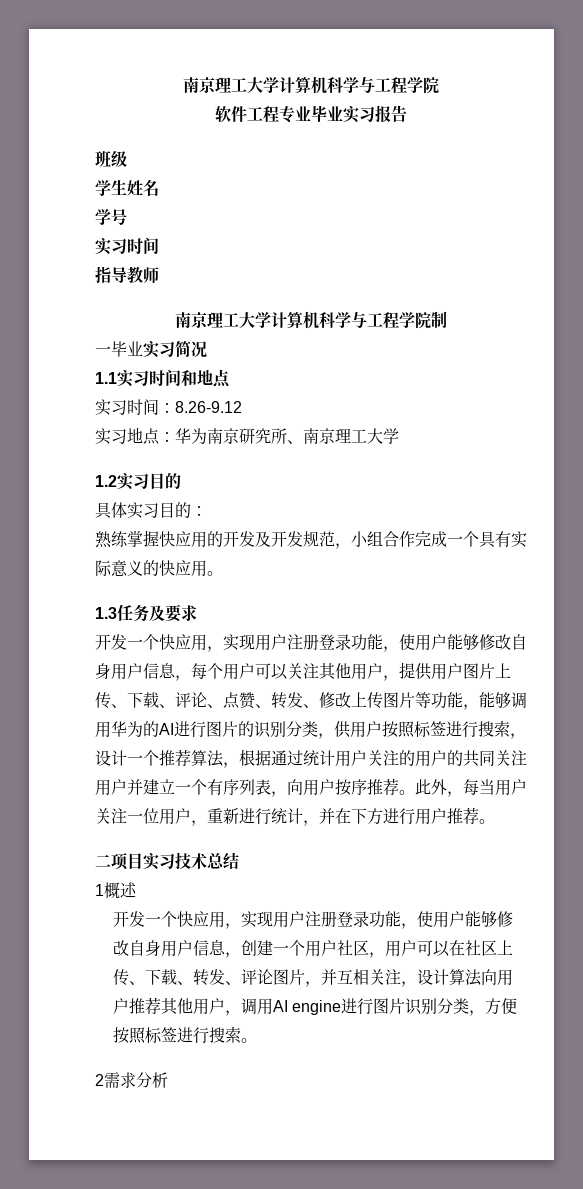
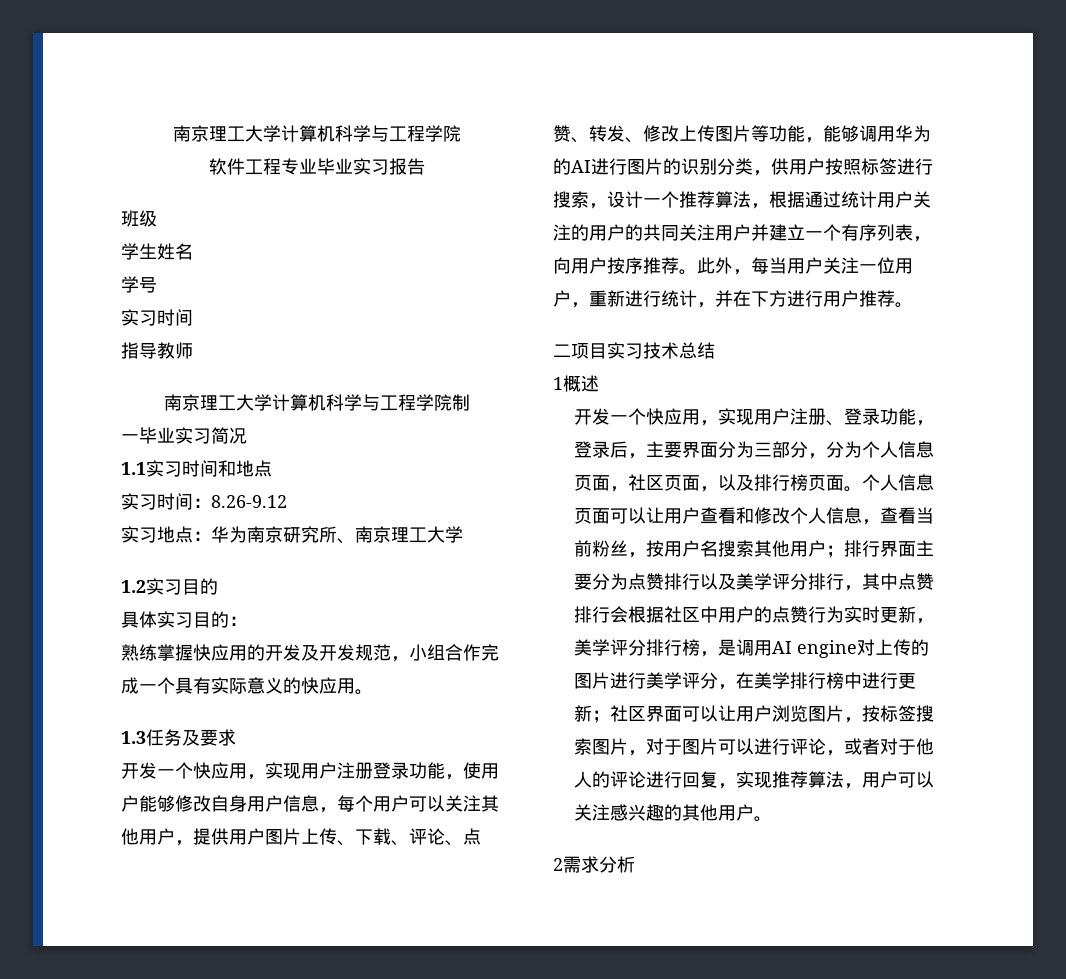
- 开发一个快应用，实现用户注册登录功能，使用户能够修改自身用户信息，创建一个用户社区，用户可以在社区上传、下载、转发、评论图片，并互相关注，设计算法向用户推荐其他用户，调用AI engine进行图片识别分类，方便按照标签进行搜索。
+ 开发一个快应用，实现用户注册、登录功能，登录后，主要界面分为三部分，分为个人信息页面，社区页面，以及排行榜页面。个人信息页面可以让用户查看和修改个人信息，查看当前粉丝，按用户名搜索其他用户；排行界面主要分为点赞排行以及美学评分排行，其中点赞排行会根据社区中用户的点赞行为实时更新，美学评分排行榜，是调用AI engine对上传的图片进行美学评分，在美学排行榜中进行更新；社区界面可以让用户浏览图片，按标签搜索图片，对于图片可以进行评论，或者对于他人的评论进行回复，实现推荐算法，用户可以关注感兴趣的其他用户。

